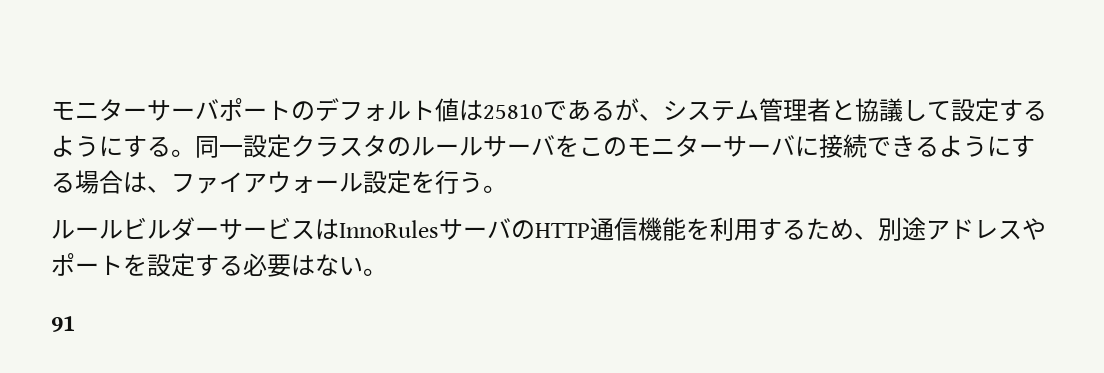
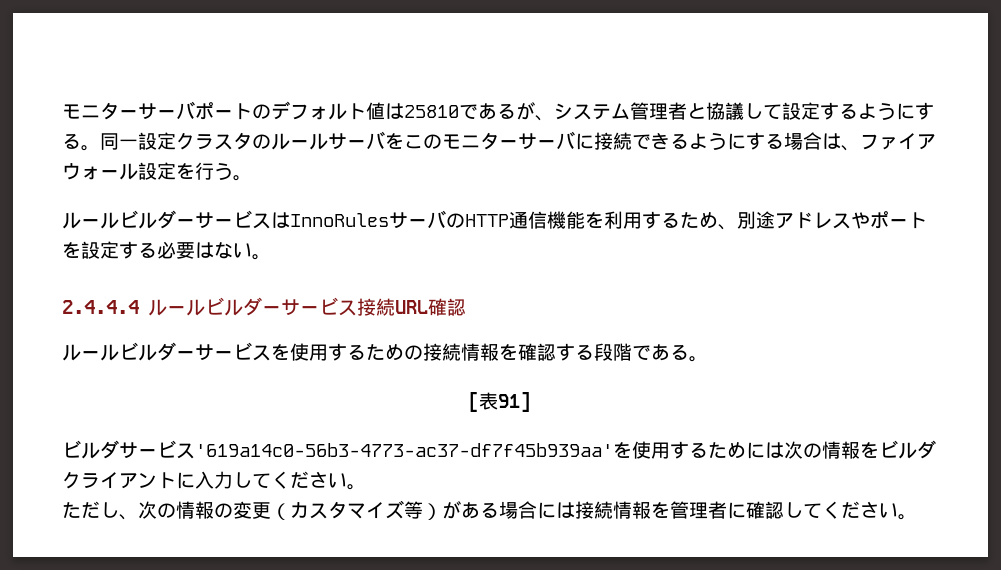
- 91
+ 2.4.4.4ルールビルダーサービス接続URL確認
+ ルールビルダーサービスを使用するための接続情報を確認する段階である。
+ [表91]
+ ビルダサービス'619a14c0-56b3-4773-ac37-df7f45b939aa'を使用するためには次の情報をビルダクライアントに入力してください。
+ ただし、次の情報の変更（カスタマイズ等）がある場合には接続情報を管理者に確認してください。

